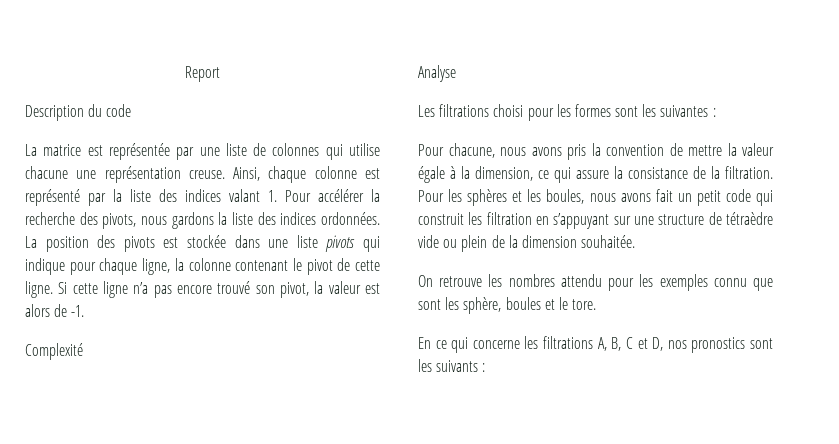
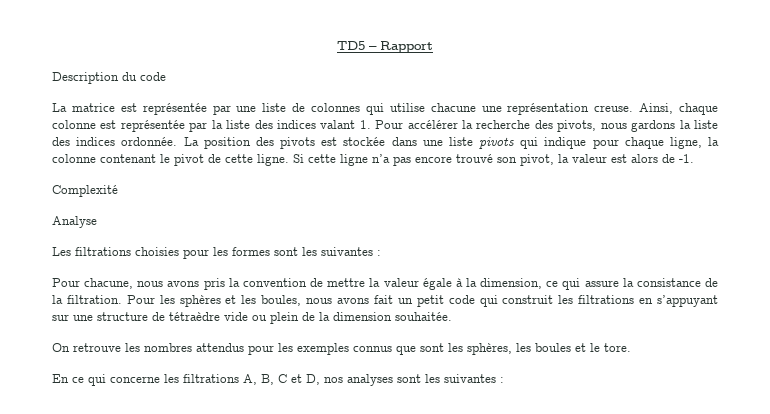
- Report
+ TD5 – Rapport
- Ainsi, chaque colonne est représenté par la liste des indices valant 1. Pour accélérer la recherche des pivots, nous gardons la liste des indices ordonnées.
+ Ainsi, chaque colonne est représentée par la liste des indices valant 1. Pour accélérer la recherche des pivots, nous gardons la liste des indices ordonnée.
- Les filtrations choisi pour les formes sont les suivantes :
+ Les filtrations choisies pour les formes sont les suivantes :
- Pour les sphères et les boules, nous avons fait un petit code qui construit les filtration en s’appuyant sur une structure de tétraèdre vide ou plein de la dimension souhaitée.
+ Pour les sphères et les boules, nous avons fait un petit code qui construit les filtrations en s’appuyant sur une structure de tétraèdre vide ou plein de la dimension souhaitée.
- On retrouve les nombres attendu pour les exemples connu que sont les sphère, boules et le tore.
+ On retrouve les nombres attendus pour les exemples connus que sont les sphères, les boules et le tore.
- En ce qui concerne les filtrations A, B, C et D, nos pronostics sont les suivants :
+ En ce qui concerne les filtrations A, B, C et D, nos analyses sont les suivantes :

